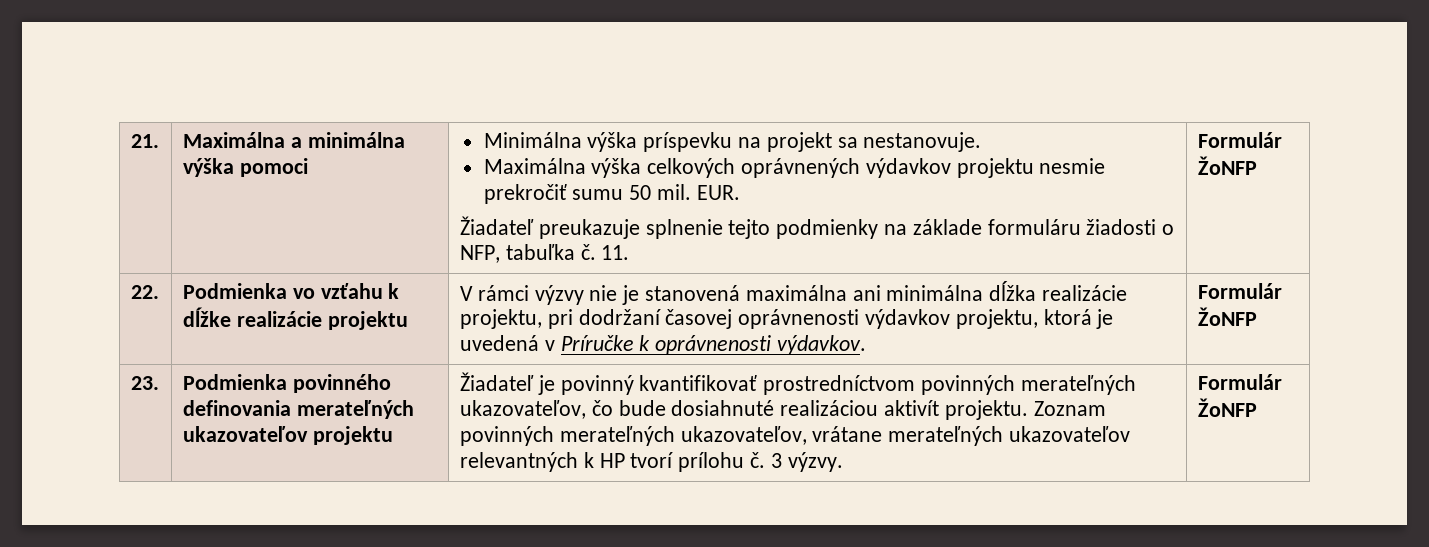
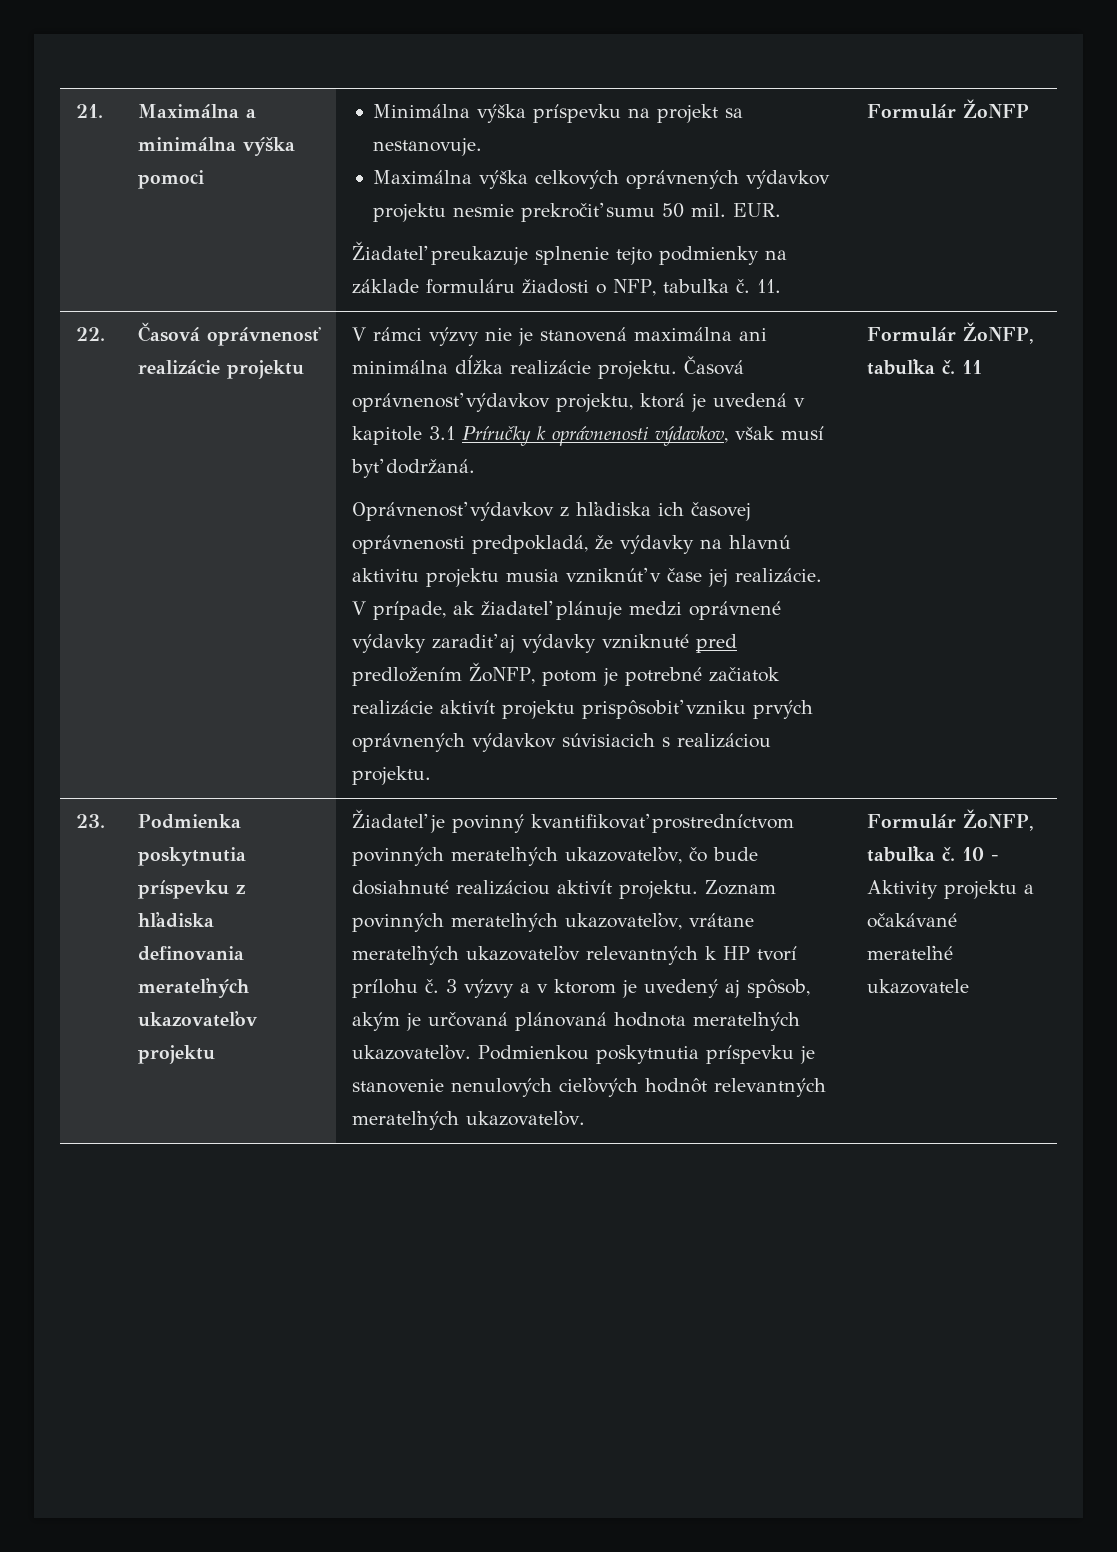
- Podmienka vo vzťahu k dĺžke realizácie projektu
+ Časová oprávnenosť realizácie projektu
- V rámci výzvy nie je stanovená maximálna ani minimálna dĺžka realizácie projektu, pri dodržaní časovej oprávnenosti výdavkov projektu, ktorá je uvedená v Príručke k oprávnenosti výdavkov. | Formulár ŽoNFP
- 23. | Podmienka povinného definovania merateľných ukazovateľov projektu | Žiadateľ je povinný kvantifikovať prostredníctvom povinných merateľných ukazovateľov, čo bude dosiahnuté realizáciou aktivít projektu. Zoznam povinných merateľných ukazovateľov, vrátane merateľných ukazovateľov relevantných k HP tvorí prílohu č. 3 výzvy. | Formulár ŽoNFP
+ V rámci výzvy nie je stanovená maximálna ani minimálna dĺžka realizácie projektu. Časová oprávnenosť výdavkov projektu, ktorá je uvedená v kapitole 3.1 Príručky k oprávnenosti výdavkov, však musí byť dodržaná.
+ Oprávnenosť výdavkov z hľadiska ich časovej oprávnenosti predpokladá, že výdavky na hlavnú aktivitu projektu musia vzniknúť v čase jej realizácie. V prípade, ak žiadateľ plánuje medzi oprávnené výdavky zaradiť aj výdavky vzniknuté pred predložením ŽoNFP, potom je potrebné začiatok realizácie aktivít projektu prispôsobiť vzniku prvých oprávnených výdavkov súvisiacich s realizáciou projektu. | Formulár ŽoNFP, tabuľka č. 11
+ 23. | Podmienka poskytnutia príspevku z hľadiska definovania merateľných ukazovateľov projektu | Žiadateľ je povinný kvantifikovať prostredníctvom povinných merateľných ukazovateľov, čo bude dosiahnuté realizáciou aktivít projektu. Zoznam povinných merateľných ukazovateľov, vrátane merateľných ukazovateľov relevantných k HP tvorí prílohu č. 3 výzvy a v ktorom je uvedený aj spôsob, akým je určovaná plánovaná hodnota merateľných ukazovateľov. Podmienkou poskytnutia príspevku je stanovenie nenulových cieľových hodnôt relevantných merateľných ukazovateľov. | Formulár ŽoNFP, tabuľka č. 10 - Aktivity projektu a očakávané merateľné ukazovatele

